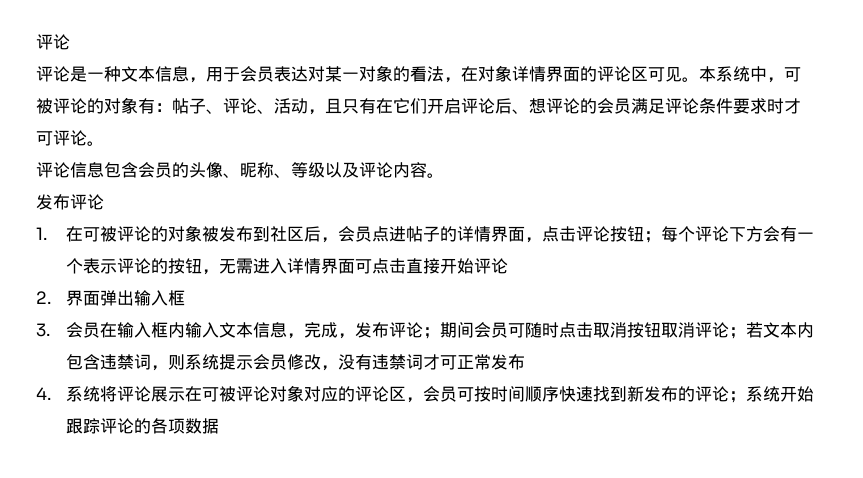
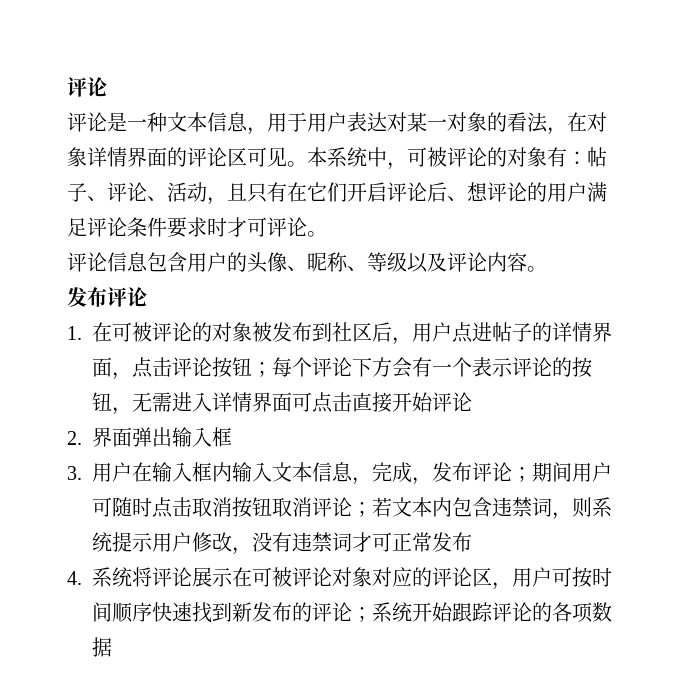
- 评论是一种文本信息，用于会员表达对某一对象的看法，在对象详情界面的评论区可见。
+ 评论是一种文本信息，用于用户表达对某一对象的看法，在对象详情界面的评论区可见。
- 本系统中，可被评论的对象有：帖子、评论、活动，且只有在它们开启评论后、想评论的会员满足评论条件要求时才可评论。
+ 本系统中，可被评论的对象有：帖子、评论、活动，且只有在它们开启评论后、想评论的用户满足评论条件要求时才可评论。
- 评论信息包含会员的头像、昵称、等级以及评论内容。
+ 评论信息包含用户的头像、昵称、等级以及评论内容。
- 1.在可被评论的对象被发布到社区后，会员点进帖子的详情界面，点击评论按钮；每个评论下方会有一个表示评论的按钮，无需进入详情界面可点击直接开始评论
+ 1.在可被评论的对象被发布到社区后，用户点进帖子的详情界面，点击评论按钮；每个评论下方会有一个表示评论的按钮，无需进入详情界面可点击直接开始评论
- 3.会员在输入框内输入文本信息，完成，发布评论；期间会员可随时点击取消按钮取消评论；若文本内包含违禁词，则系统提示会员修改，没有违禁词才可正常发布
+ 3.用户在输入框内输入文本信息，完成，发布评论；期间用户可随时点击取消按钮取消评论；若文本内包含违禁词，则系统提示用户修改，没有违禁词才可正常发布
- 4.系统将评论展示在可被评论对象对应的评论区，会员可按时间顺序快速找到新发布的评论；系统开始跟踪评论的各项数据
+ 4.系统将评论展示在可被评论对象对应的评论区，用户可按时间顺序快速找到新发布的评论；系统开始跟踪评论的各项数据

